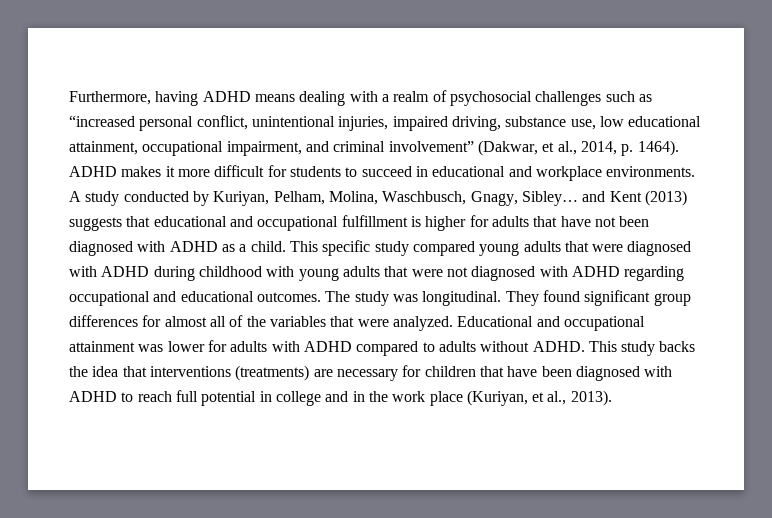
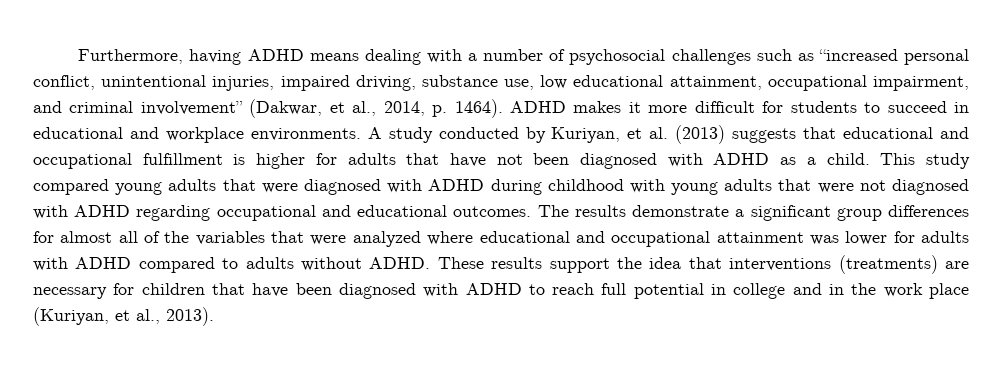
- Furthermore, having ADHD means dealing with a realm of psychosocial challenges such as “increased personal conflict, unintentional injuries, impaired driving, substance use, low educational attainment, occupational impairment, and criminal involvement” (Dakwar, et al., 2014, p. 1464).
+ Furthermore, having ADHD means dealing with a number of psychosocial challenges such as “increased personal conflict, unintentional injuries, impaired driving, substance use, low educational attainment, occupational impairment, and criminal involvement” (Dakwar, et al., 2014, p. 1464).
- A study conducted by Kuriyan, Pelham, Molina, Waschbusch, Gnagy, Sibley… and Kent (2013) suggests that educational and occupational fulfillment is higher for adults that have not been diagnosed with ADHD as a child.
+ A study conducted by Kuriyan, et al. (2013) suggests that educational and occupational fulfillment is higher for adults that have not been diagnosed with ADHD as a child.
- This specific study compared young adults that were diagnosed with ADHD during childhood with young adults that were not diagnosed with ADHD regarding occupational and educational outcomes.
+ This study compared young adults that were diagnosed with ADHD during childhood with young adults that were not diagnosed with ADHD regarding occupational and educational outcomes.
- The study was longitudinal. They found significant group differences for almost all of the variables that were analyzed. Educational and occupational attainment was lower for adults with ADHD compared to adults without ADHD.
+ The results demonstrate a significant group differences for almost all of the variables that were analyzed where educational and occupational attainment was lower for adults with ADHD compared to adults without ADHD.
- This study backs the idea that interventions (treatments) are necessary for children that have been diagnosed with ADHD to reach full potential in college and in the work place (Kuriyan, et al., 2013).
+ These results support the idea that interventions (treatments) are necessary for children that have been diagnosed with ADHD to reach full potential in college and in the work place (Kuriyan, et al., 2013).

